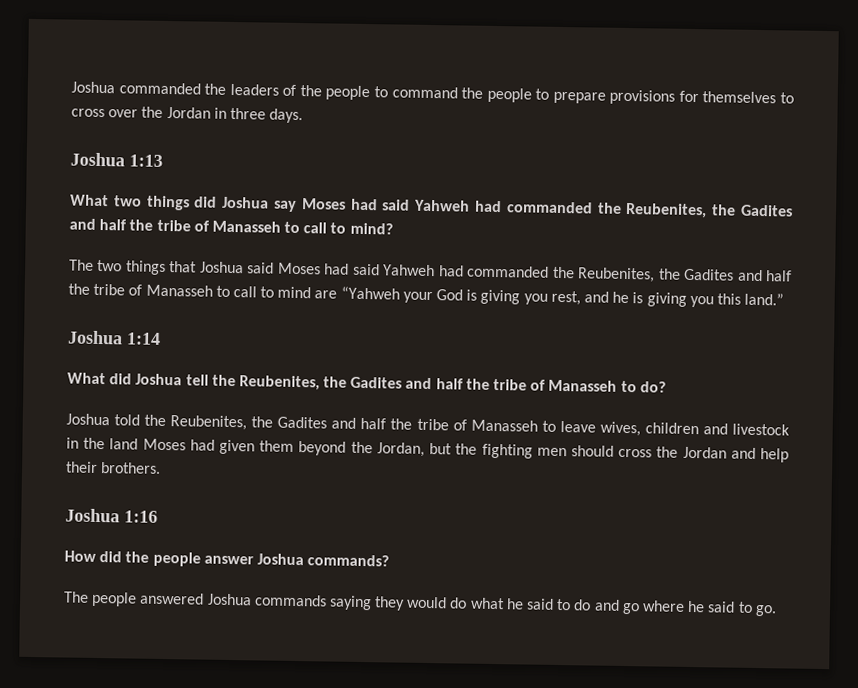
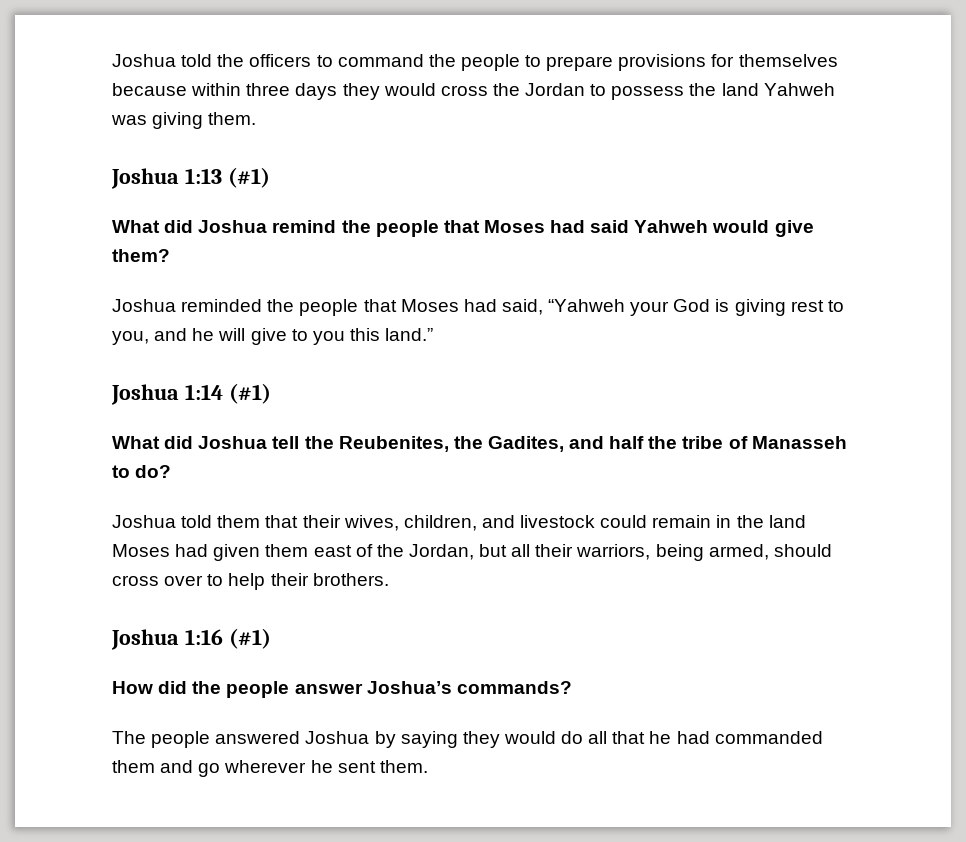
- Joshua commanded the leaders of the people to command the people to prepare provisions for themselves to cross over the Jordan in three days.
+ Joshua told the officers to command the people to prepare provisions for themselves because within three days they would cross the Jordan to possess the land Yahweh was giving them.
- Joshua 1:13
- What two things did Joshua say Moses had said Yahweh had commanded the Reubenites, the Gadites and half the tribe of Manasseh to call to mind?
- The two things that Joshua said Moses had said Yahweh had commanded the Reubenites, the Gadites and half the tribe of Manasseh to call to mind are “Yahweh your God is giving you rest, and he is giving you this land.”
+ Joshua 1:13 (#1)
+ What did Joshua remind the people that Moses had said Yahweh would give them?
+ Joshua reminded the people that Moses had said, “Yahweh your God is giving rest to you, and he will give to you this land.”
- Joshua 1:14
+ Joshua 1:14 (#1)
- What did Joshua tell the Reubenites, the Gadites and half the tribe of Manasseh to do?
+ What did Joshua tell the Reubenites, the Gadites, and half the tribe of Manasseh to do?
- Joshua told the Reubenites, the Gadites and half the tribe of Manasseh to leave wives, children and livestock in the land Moses had given them beyond the Jordan, but the fighting men should cross the Jordan and help their brothers.
+ Joshua told them that their wives, children, and livestock could remain in the land Moses had given them east of the Jordan, but all their warriors, being armed, should cross over to help their brothers.
- Joshua 1:16
+ Joshua 1:16 (#1)
- How did the people answer Joshua commands?
+ How did the people answer Joshua’s commands?
- The people answered Joshua commands saying they would do what he said to do and go where he said to go.
+ The people answered Joshua by saying they would do all that he had commanded them and go wherever he sent them.

